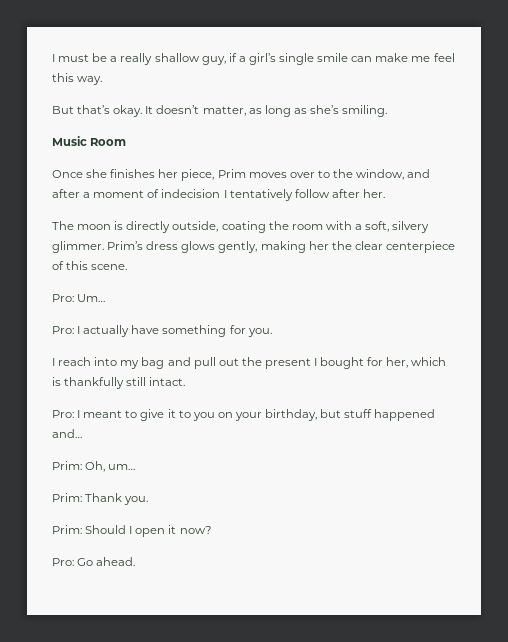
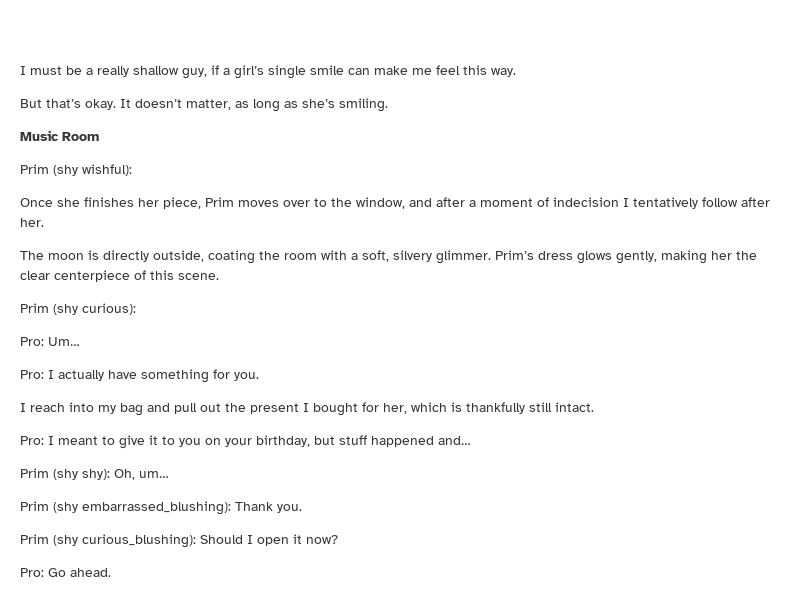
+ Prim (shy wishful):
+ Prim (shy curious):
- Prim: Oh, um…
+ Prim (shy shy): Oh, um…
- Prim: Thank you.
+ Prim (shy embarrassed_blushing): Thank you.
- Prim: Should I open it now?
+ Prim (shy curious_blushing): Should I open it now?

